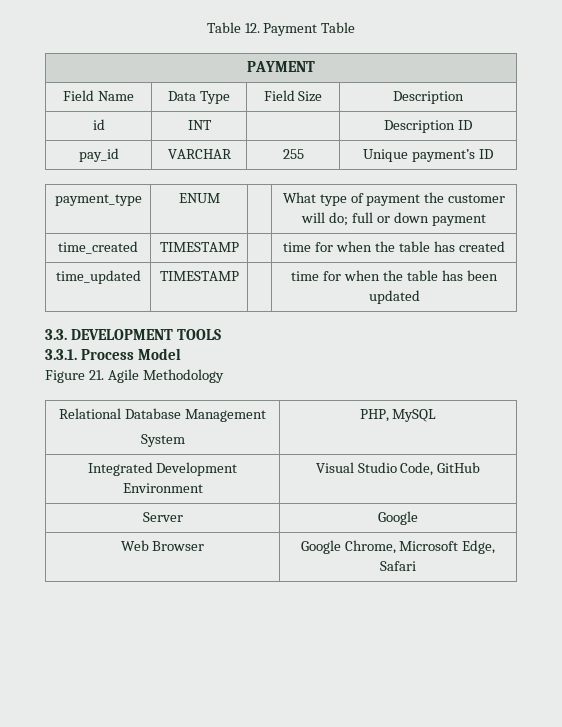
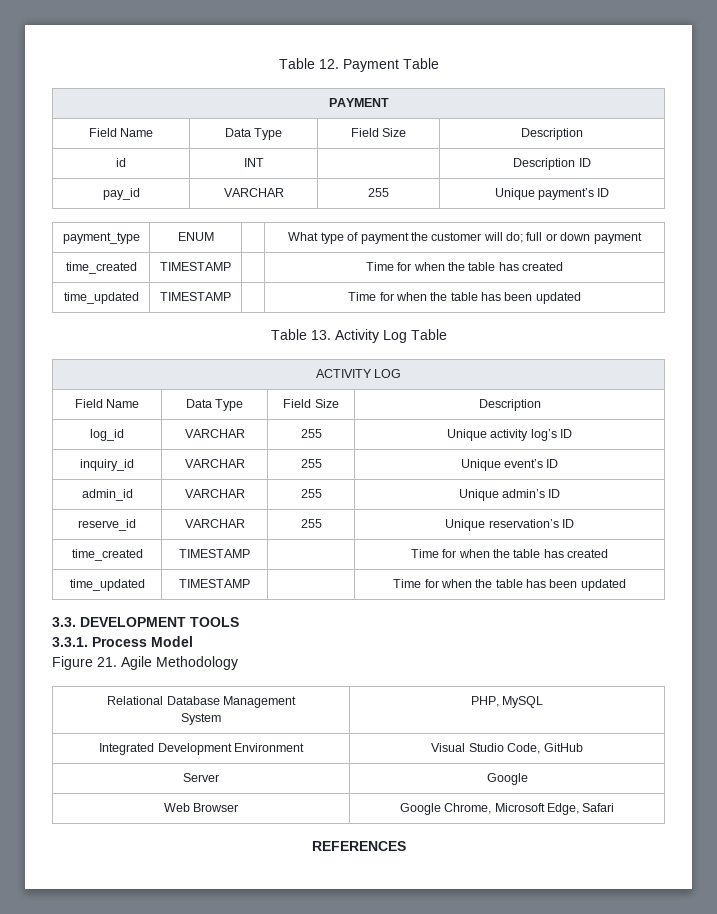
  payment_type | ENUM | | What type of payment the customer will do; full or down payment
- time_created | TIMESTAMP | | time for when the table has created
- time_updated | TIMESTAMP | | time for when the table has been updated
+ time_created | TIMESTAMP | | Time for when the table has created
+ time_updated | TIMESTAMP | | Time for when the table has been updated
+ Table 13. Activity Log Table
+ ACTIVITY LOG
+ Field Name | Data Type | Field Size | Description
+ log_id | VARCHAR | 255 | Unique activity log’s ID
+ inquiry_id | VARCHAR | 255 | Unique event’s ID
+ admin_id | VARCHAR | 255 | Unique admin’s ID
+ reserve_id | VARCHAR | 255 | Unique reservation’s ID
+ time_created | TIMESTAMP | | Time for when the table has created
+ time_updated | TIMESTAMP | | Time for when the table has been updated
+ REFERENCES

